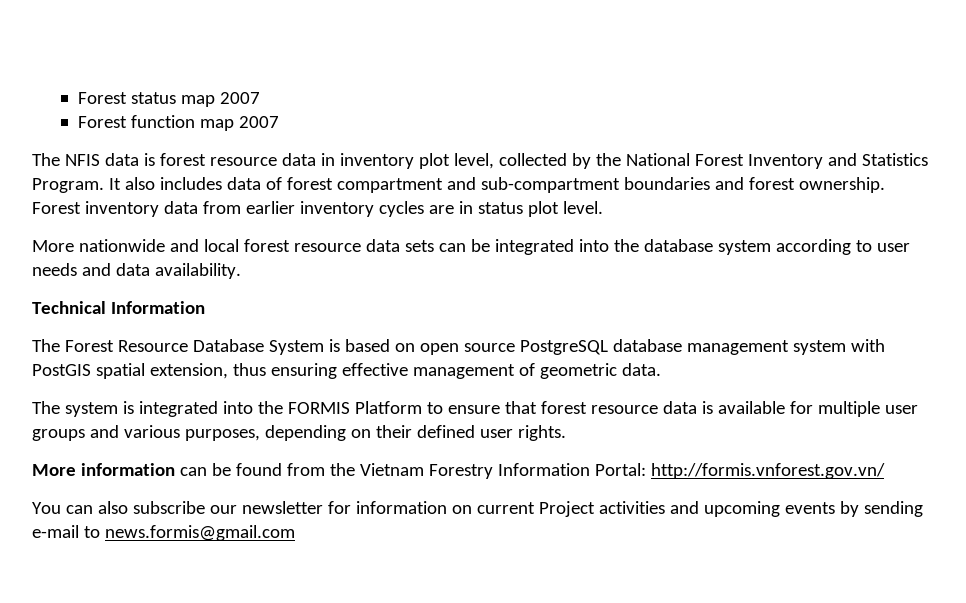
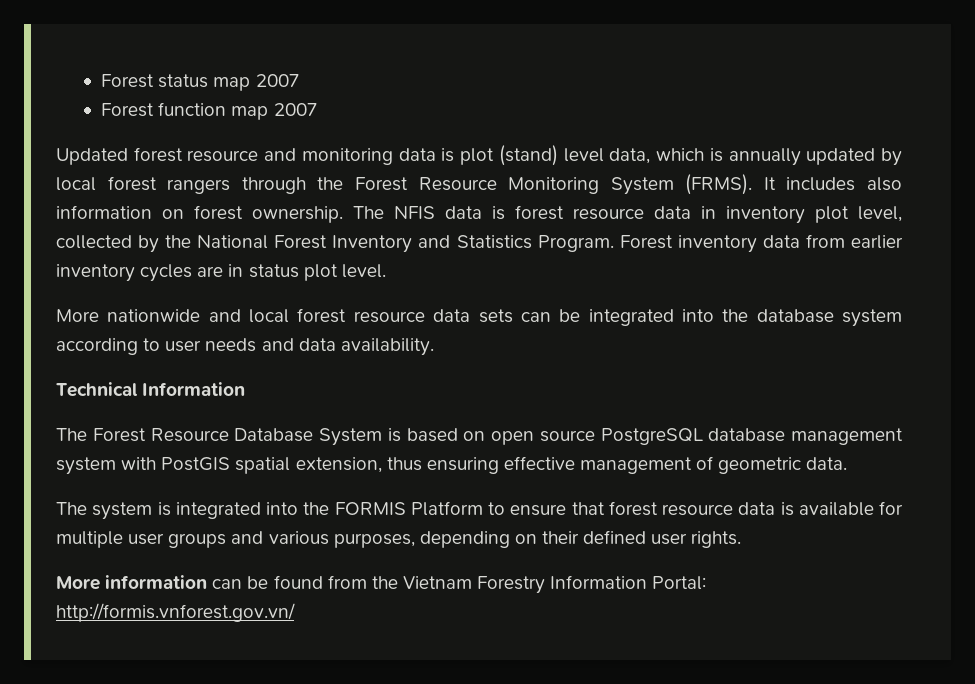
+ Updated forest resource and monitoring data is plot (stand) level data, which is annually updated by local forest rangers through the Forest Resource Monitoring System (FRMS). It includes also information on forest ownership.
- It also includes data of forest compartment and sub-compartment boundaries and forest ownership.
- You can also subscribe our newsletter for information on current Project activities and upcoming events by sending e-mail to news.formis@gmail.com

